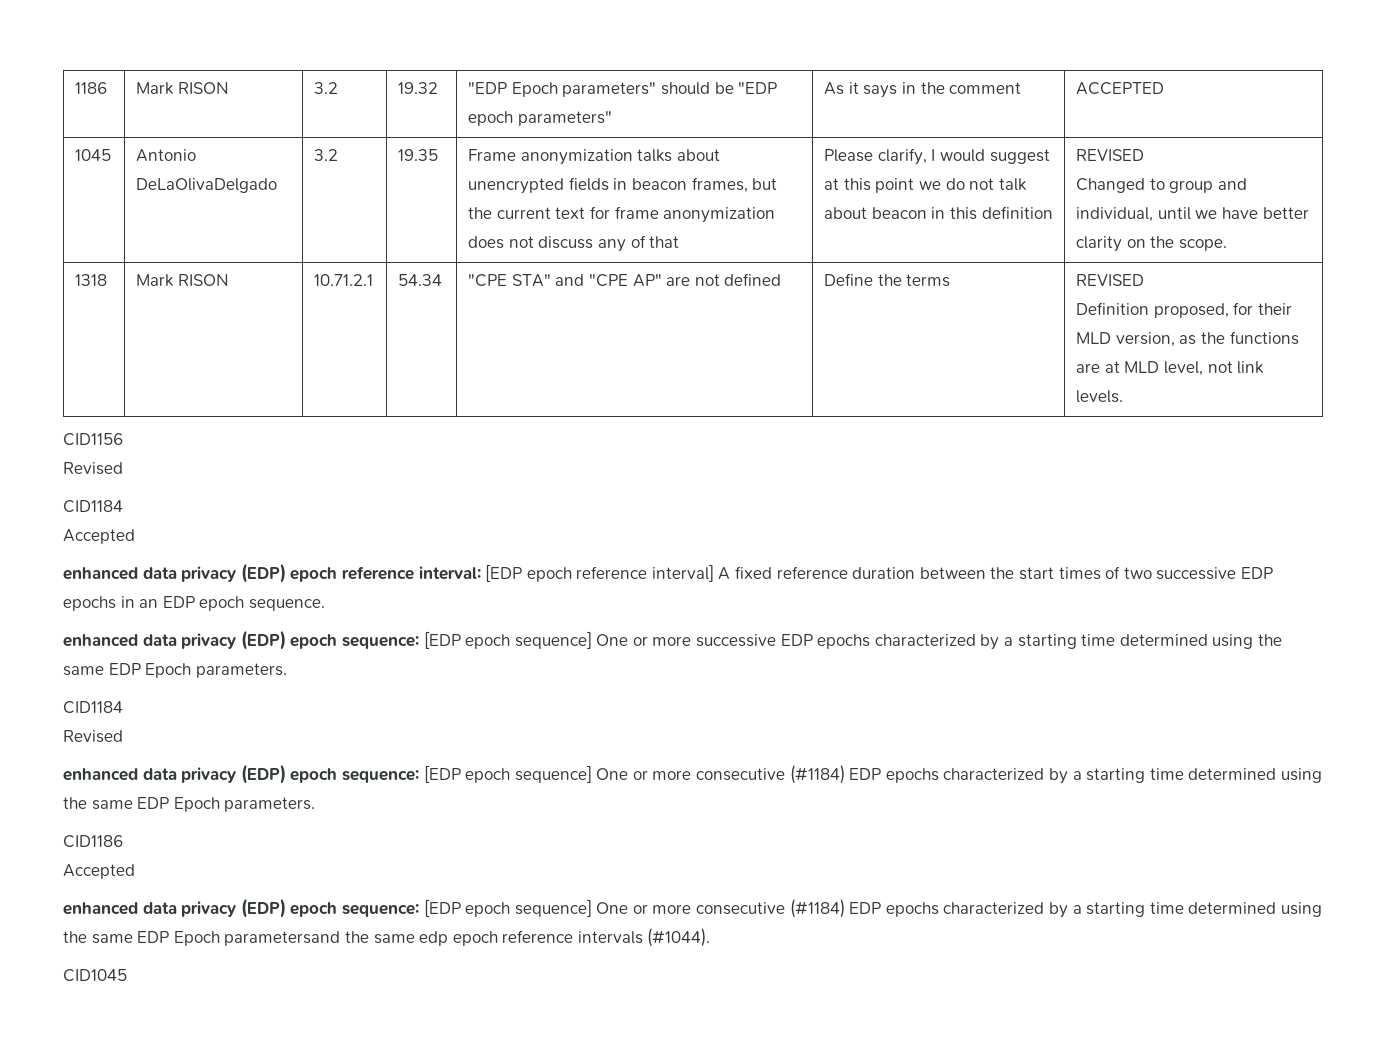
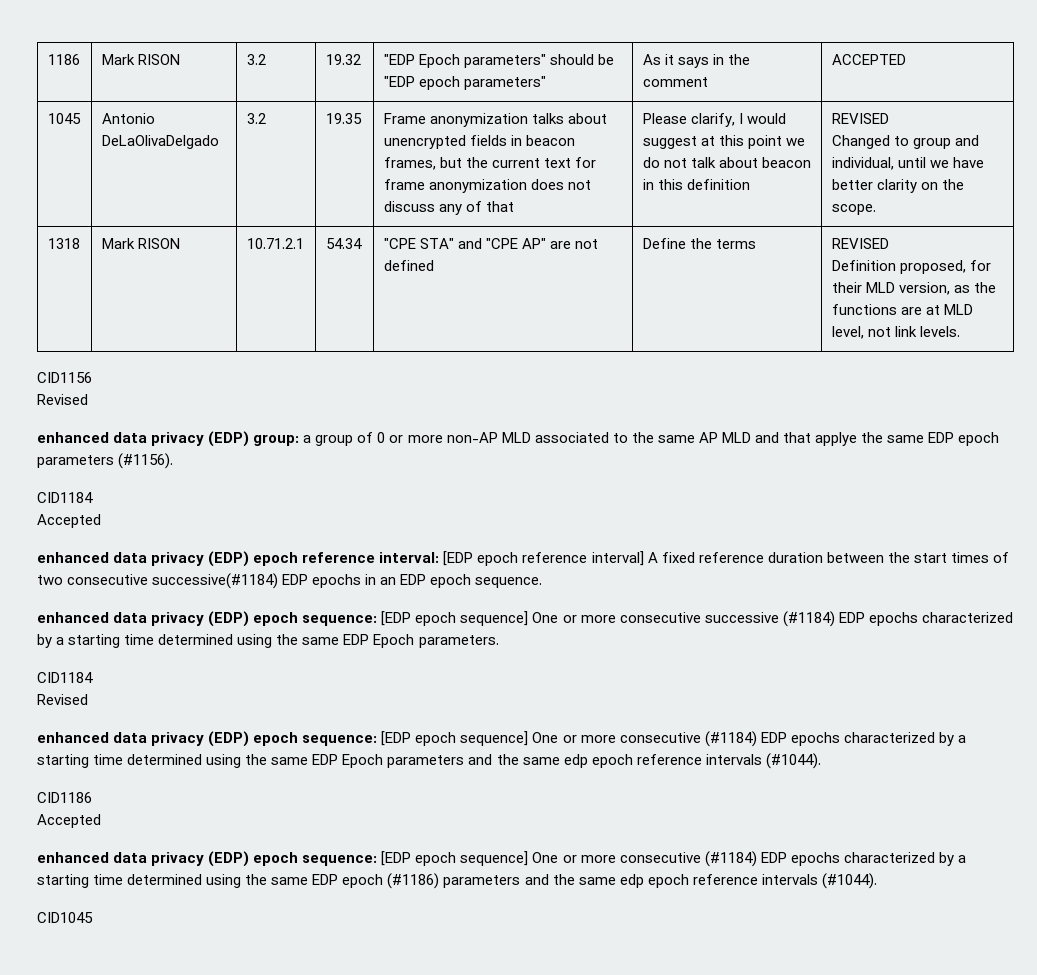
+ enhanced data privacy (EDP) group: a group of 0 or more non-AP MLD associated to the same AP MLD and that applye the same EDP epoch parameters (#1156).
- enhanced data privacy (EDP) epoch reference interval: [EDP epoch reference interval] A fixed reference duration between the start times of two successive EDP epochs in an EDP epoch sequence.
+ enhanced data privacy (EDP) epoch reference interval: [EDP epoch reference interval] A fixed reference duration between the start times of two consecutive successive(#1184) EDP epochs in an EDP epoch sequence.
- enhanced data privacy (EDP) epoch sequence: [EDP epoch sequence] One or more successive EDP epochs characterized by a starting time determined using the same EDP Epoch parameters.
+ enhanced data privacy (EDP) epoch sequence: [EDP epoch sequence] One or more consecutive successive (#1184) EDP epochs characterized by a starting time determined using the same EDP Epoch parameters.
- enhanced data privacy (EDP) epoch sequence: [EDP epoch sequence] One or more consecutive (#1184) EDP epochs characterized by a starting time determined using the same EDP Epoch parameters.
+ enhanced data privacy (EDP) epoch sequence: [EDP epoch sequence] One or more consecutive (#1184) EDP epochs characterized by a starting time determined using the same EDP Epoch parameters and the same edp epoch reference intervals (#1044).
- enhanced data privacy (EDP) epoch sequence: [EDP epoch sequence] One or more consecutive (#1184) EDP epochs characterized by a starting time determined using the same EDP Epoch parametersand the same edp epoch reference intervals (#1044).
+ enhanced data privacy (EDP) epoch sequence: [EDP epoch sequence] One or more consecutive (#1184) EDP epochs characterized by a starting time determined using the same EDP epoch (#1186) parameters and the same edp epoch reference intervals (#1044).

